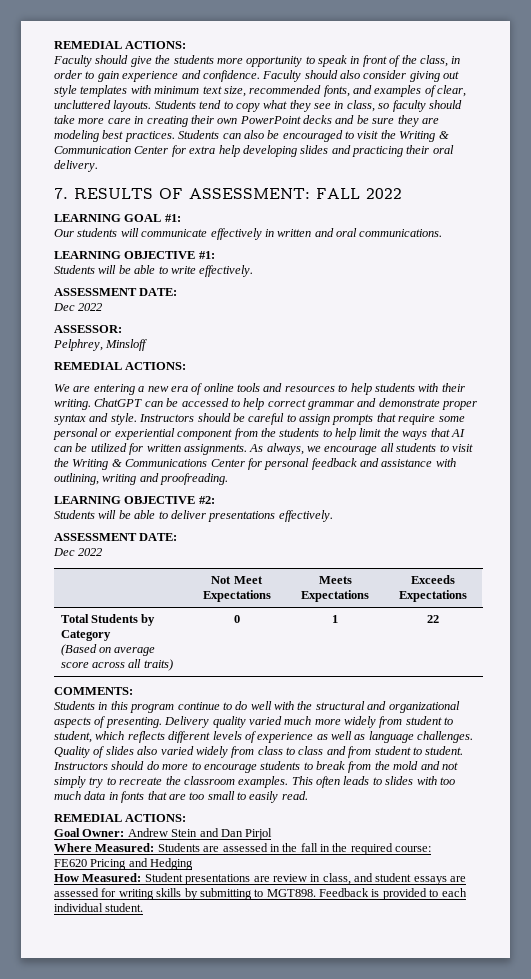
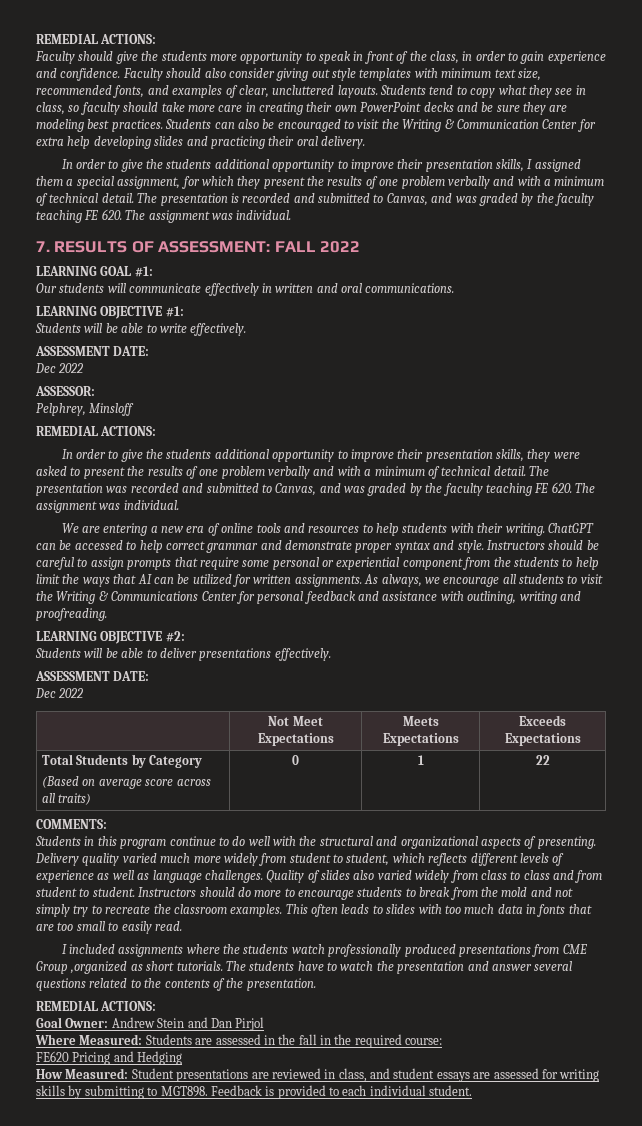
+ In order to give the students additional opportunity to improve their presentation skills, I assigned them a special assignment, for which they present the results of one problem verbally and with a minimum of technical detail. The presentation is recorded and submitted to Canvas, and was graded by the faculty teaching FE 620. The assignment was individual.
+ In order to give the students additional opportunity to improve their presentation skills, they were asked to present the results of one problem verbally and with a minimum of technical detail. The presentation was recorded and submitted to Canvas, and was graded by the faculty teaching FE 620. The assignment was individual.
+ I included assignments where the students watch professionally produced presentations from CME Group ,organized as short tutorials. The students have to watch the presentation and answer several questions related to the contents of the presentation.
- How Measured: Student presentations are review in class, and student essays are assessed for writing skills by submitting to MGT898.
+ How Measured: Student presentations are reviewed in class, and student essays are assessed for writing skills by submitting to MGT898.

